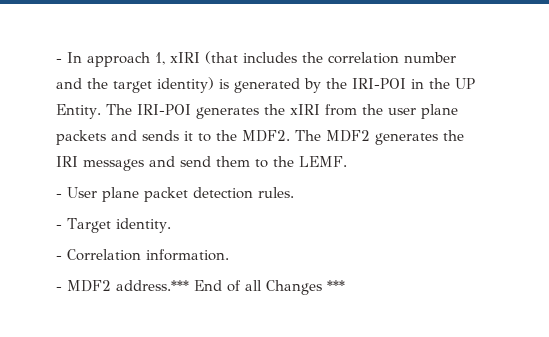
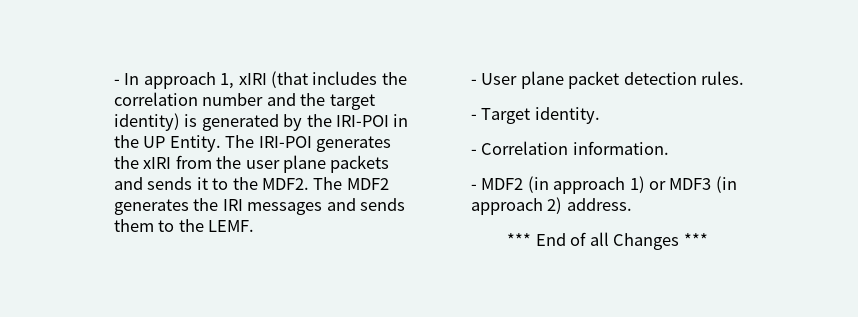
- The MDF2 generates the IRI messages and send them to the LEMF.
+ The MDF2 generates the IRI messages and sends them to the LEMF.
- - MDF2 address.*** End of all Changes ***
+ - MDF2 (in approach 1) or MDF3 (in approach 2) address.
+ *** End of all Changes ***

